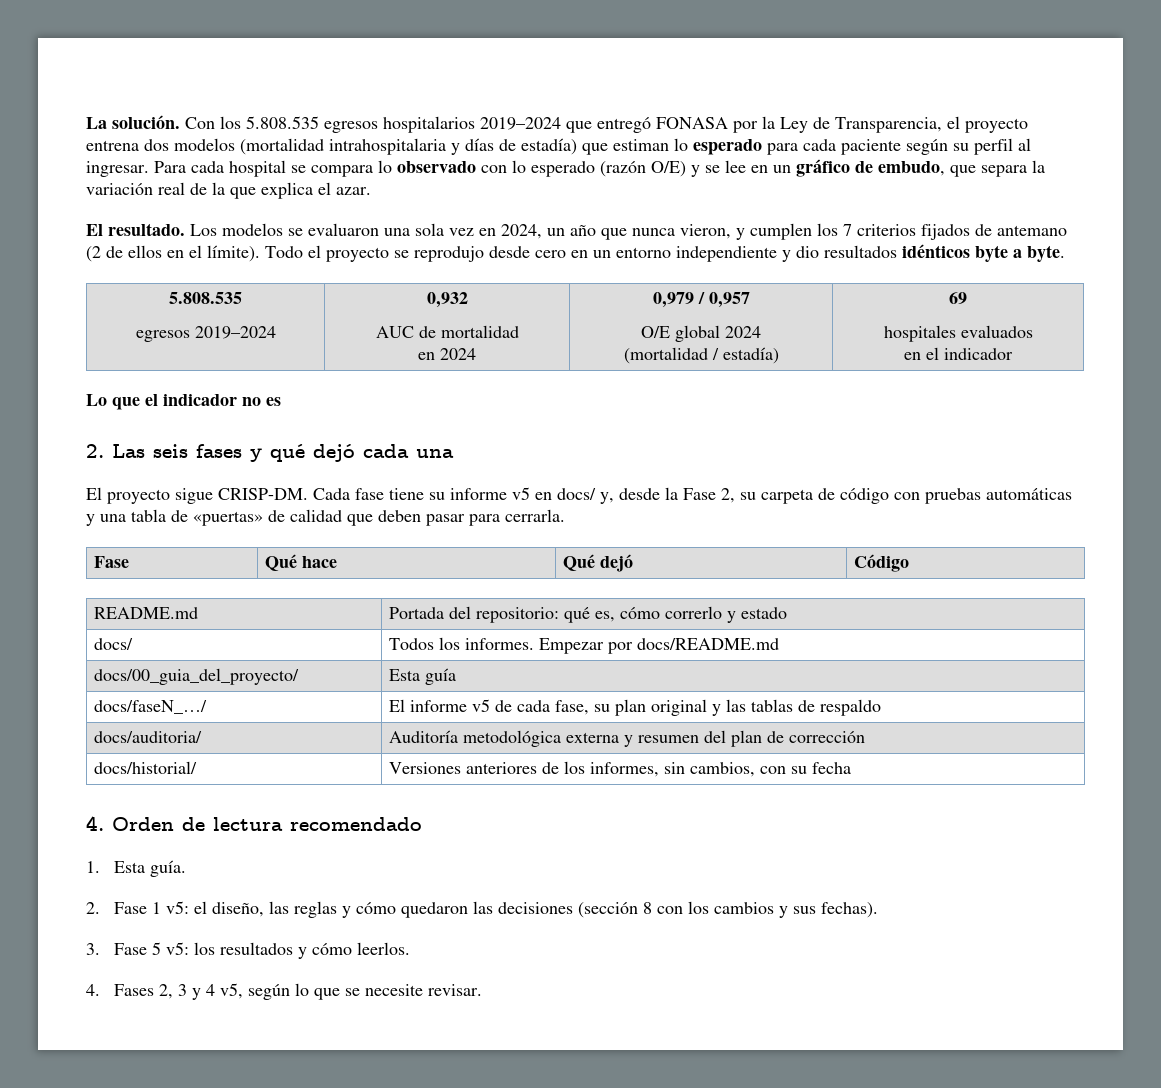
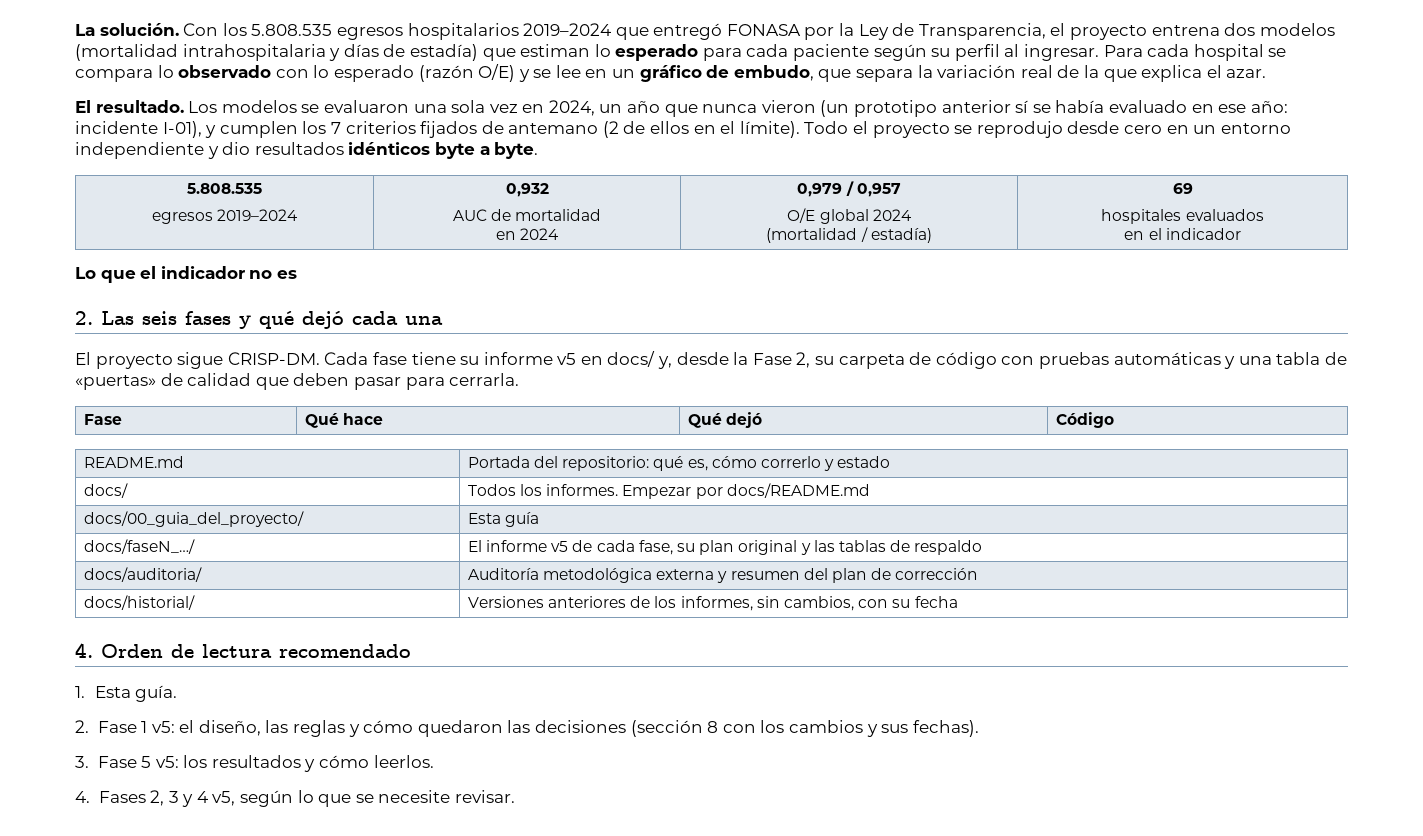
- Los modelos se evaluaron una sola vez en 2024, un año que nunca vieron, y cumplen los 7 criterios fijados de antemano (2 de ellos en el límite).
+ Los modelos se evaluaron una sola vez en 2024, un año que nunca vieron (un prototipo anterior sí se había evaluado en ese año: incidente I-01), y cumplen los 7 criterios fijados de antemano (2 de ellos en el límite).

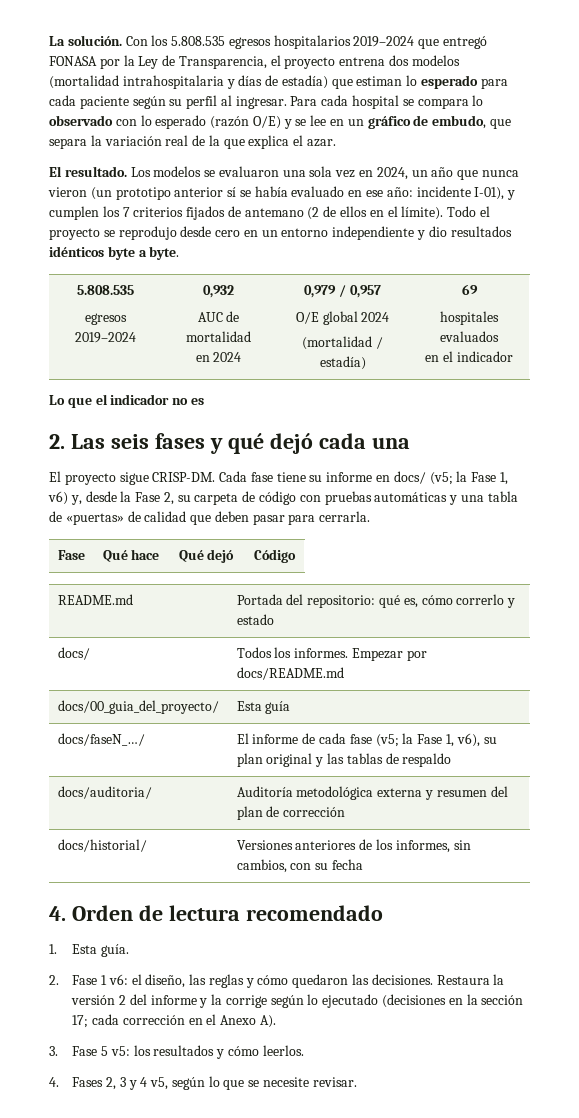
- Cada fase tiene su informe v5 en docs/ y, desde la Fase 2, su carpeta de código con pruebas automáticas y una tabla de «puertas» de calidad que deben pasar para cerrarla.
+ Cada fase tiene su informe en docs/ (v5; la Fase 1, v6) y, desde la Fase 2, su carpeta de código con pruebas automáticas y una tabla de «puertas» de calidad que deben pasar para cerrarla.
- docs/faseN_…/ | El informe v5 de cada fase, su plan original y las tablas de respaldo
+ docs/faseN_…/ | El informe de cada fase (v5; la Fase 1, v6), su plan original y las tablas de respaldo
- 2. Fase 1 v5: el diseño, las reglas y cómo quedaron las decisiones (sección 8 con los cambios y sus fechas).
+ 2. Fase 1 v6: el diseño, las reglas y cómo quedaron las decisiones. Restaura la versión 2 del informe y la corrige según lo ejecutado (decisiones en la sección 17; cada corrección en el Anexo A).

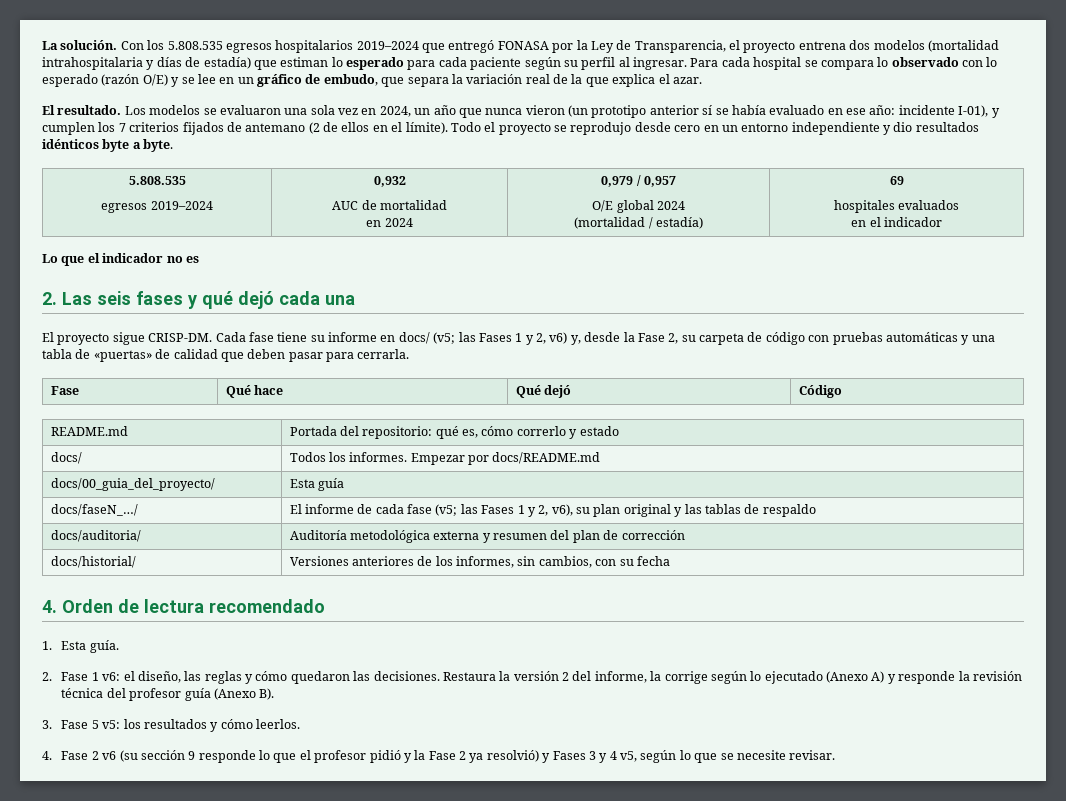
- Cada fase tiene su informe en docs/ (v5; la Fase 1, v6) y, desde la Fase 2, su carpeta de código con pruebas automáticas y una tabla de «puertas» de calidad que deben pasar para cerrarla.
+ Cada fase tiene su informe en docs/ (v5; las Fases 1 y 2, v6) y, desde la Fase 2, su carpeta de código con pruebas automáticas y una tabla de «puertas» de calidad que deben pasar para cerrarla.
- docs/faseN_…/ | El informe de cada fase (v5; la Fase 1, v6), su plan original y las tablas de respaldo
+ docs/faseN_…/ | El informe de cada fase (v5; las Fases 1 y 2, v6), su plan original y las tablas de respaldo
- Restaura la versión 2 del informe y la corrige según lo ejecutado (decisiones en la sección 17; cada corrección en el Anexo A).
+ Restaura la versión 2 del informe, la corrige según lo ejecutado (Anexo A) y responde la revisión técnica del profesor guía (Anexo B).
- 4. Fases 2, 3 y 4 v5, según lo que se necesite revisar.
+ 4. Fase 2 v6 (su sección 9 responde lo que el profesor pidió y la Fase 2 ya resolvió) y Fases 3 y 4 v5, según lo que se necesite revisar.

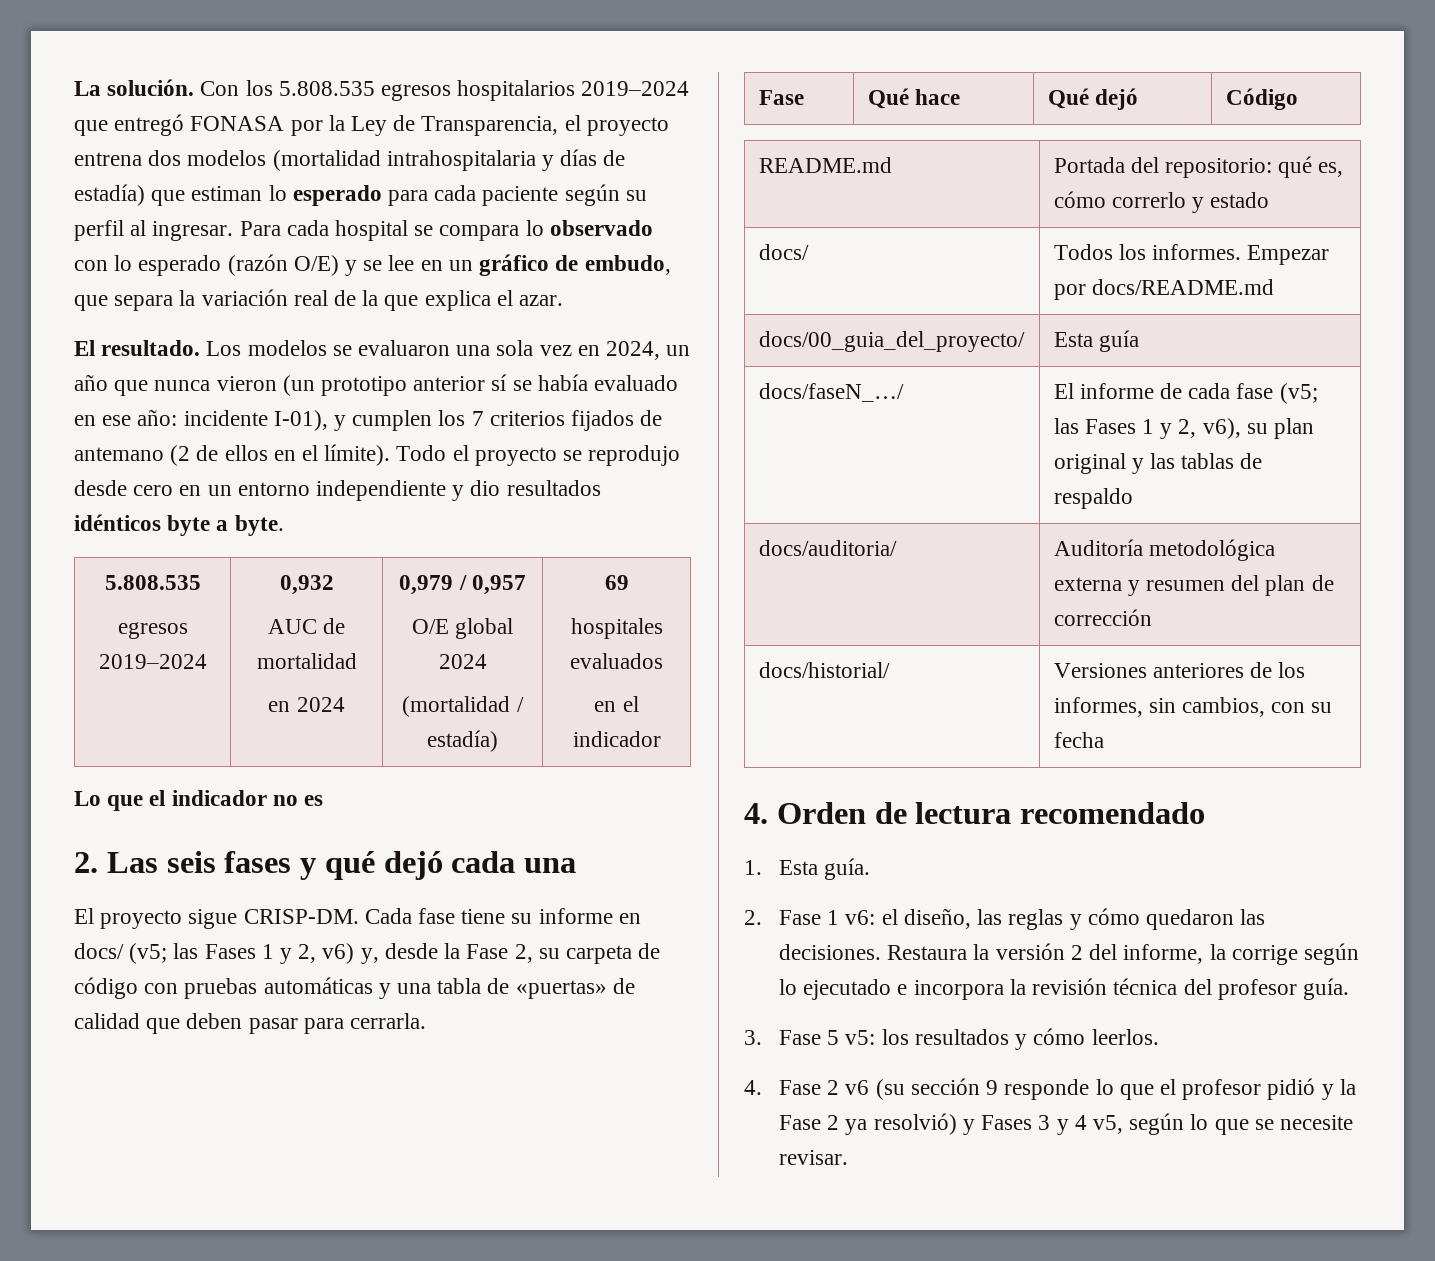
- Restaura la versión 2 del informe, la corrige según lo ejecutado (Anexo A) y responde la revisión técnica del profesor guía (Anexo B).
+ Restaura la versión 2 del informe, la corrige según lo ejecutado e incorpora la revisión técnica del profesor guía.

